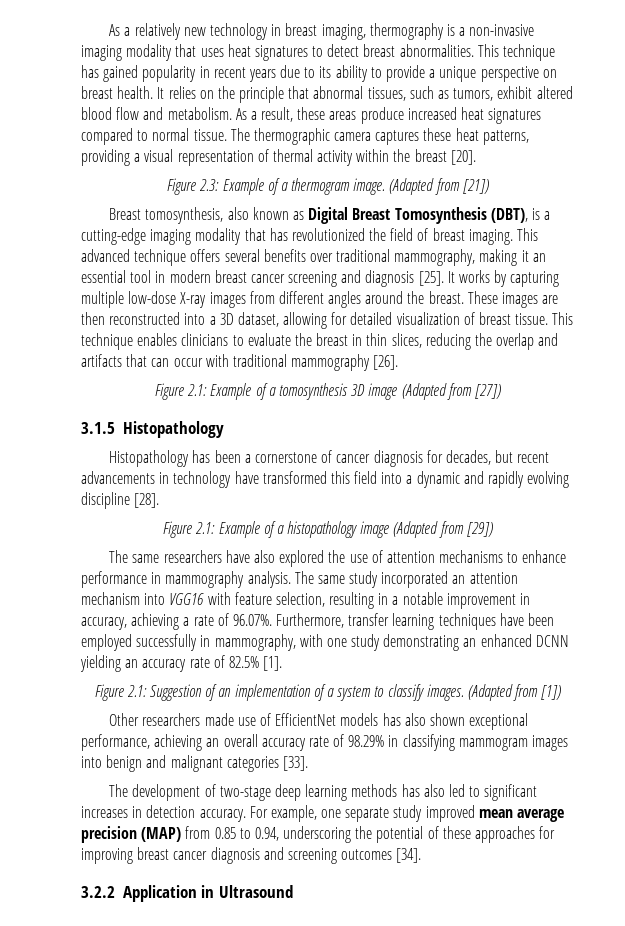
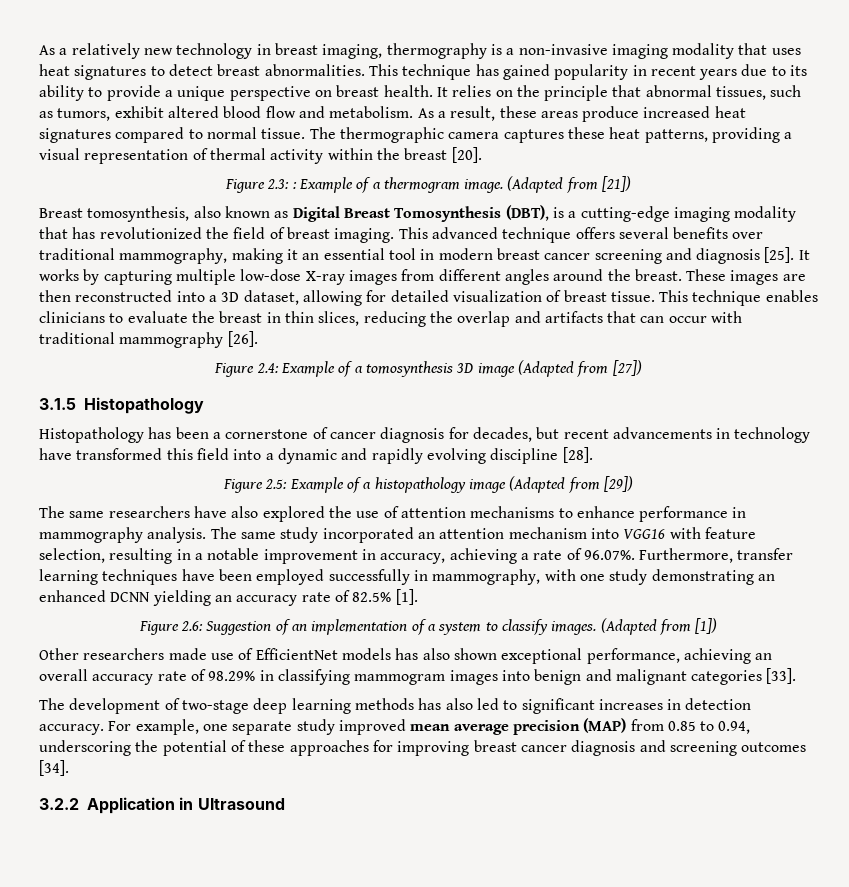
- Figure 2.3: Example of a thermogram image.
+ Figure 2.3: : Example of a thermogram image.
- Figure 2.1: Example of a tomosynthesis 3D image (Adapted from [27])
+ Figure 2.4: Example of a tomosynthesis 3D image (Adapted from [27])
- Figure 2.1: Example of a histopathology image (Adapted from [29])
+ Figure 2.5: Example of a histopathology image (Adapted from [29])
- Figure 2.1: Suggestion of an implementation of a system to classify images.
+ Figure 2.6: Suggestion of an implementation of a system to classify images.

